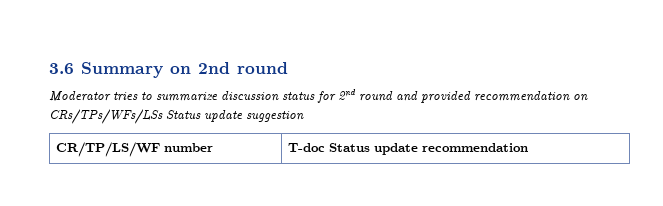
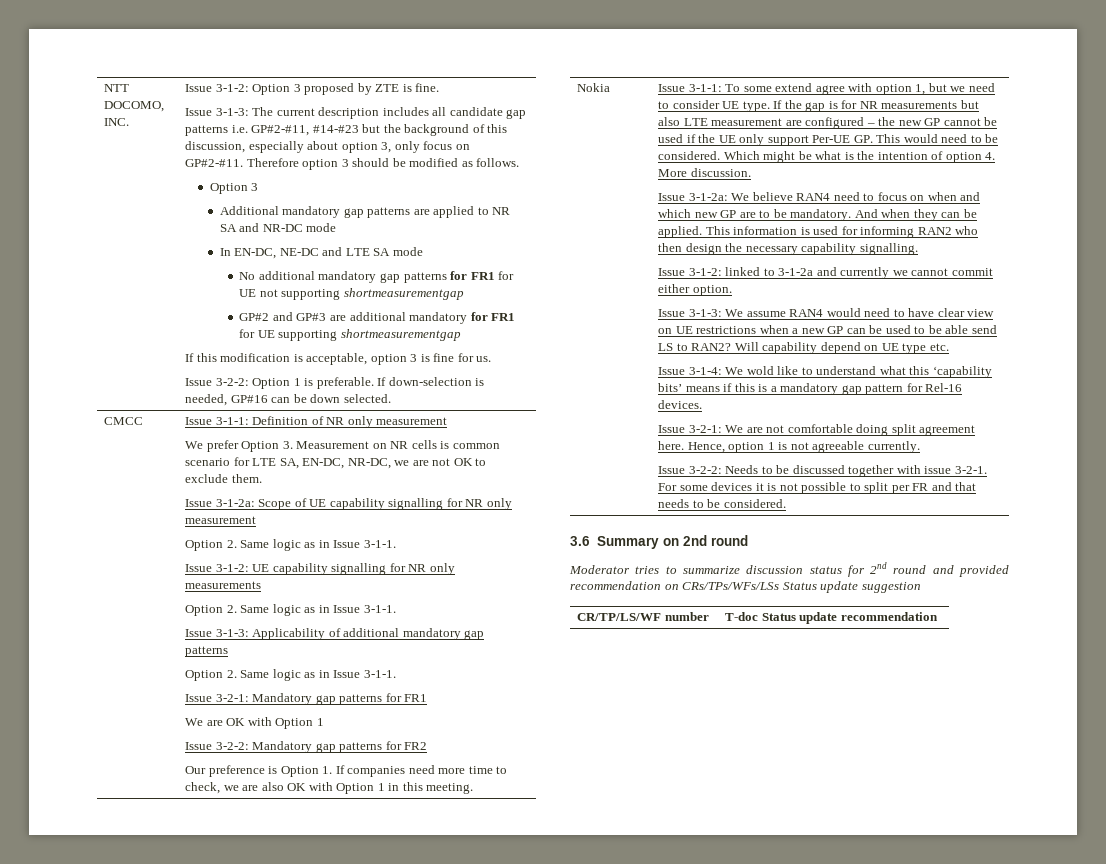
+ NTT DOCOMO, INC. | Issue 3-1-2: Option 3 proposed by ZTE is fine.
+ Issue 3-1-3: The current description includes all candidate gap patterns i.e. GP#2-#11, #14-#23 but the background of this discussion, especially about option 3, only focus on GP#2-#11. Therefore option 3 should be modified as follows.
+ Option 3
+ Additional mandatory gap patterns are applied to NR SA and NR-DC mode
+ In EN-DC, NE-DC and LTE SA mode
+ No additional mandatory gap patterns for FR1 for UE not supporting shortmeasurementgap
+ GP#2 and GP#3 are additional mandatory for FR1 for UE supporting shortmeasurementgap
+ If this modification is acceptable, option 3 is fine for us.
+ Issue 3-2-2: Option 1 is preferable. If down-selection is needed, GP#16 can be down selected.
+ CMCC | Issue 3-1-1: Definition of NR only measurement
+ We prefer Option 3. Measurement on NR cells is common scenario for LTE SA, EN-DC, NR-DC, we are not OK to exclude them.
+ Issue 3-1-2a: Scope of UE capability signalling for NR only measurement
+ Option 2. Same logic as in Issue 3-1-1.
+ Issue 3-1-2: UE capability signalling for NR only measurements
+ Option 2. Same logic as in Issue 3-1-1.
+ Issue 3-1-3: Applicability of additional mandatory gap patterns
+ Option 2. Same logic as in Issue 3-1-1.
+ Issue 3-2-1: Mandatory gap patterns for FR1
+ We are OK with Option 1
+ Issue 3-2-2: Mandatory gap patterns for FR2
+ Our preference is Option 1. If companies need more time to check, we are also OK with Option 1 in this meeting.
+ Nokia | Issue 3-1-1: To some extend agree with option 1, but we need to consider UE type. If the gap is for NR measurements but also LTE measurement are configured – the new GP cannot be used if the UE only support Per-UE GP. This would need to be considered. Which might be what is the intention of option 4. More discussion.
+ Issue 3-1-2a: We believe RAN4 need to focus on when and which new GP are to be mandatory. And when they can be applied. This information is used for informing RAN2 who then design the necessary capability signalling.
+ Issue 3-1-2: linked to 3-1-2a and currently we cannot commit either option.
+ Issue 3-1-3: We assume RAN4 would need to have clear view on UE restrictions when a new GP can be used to be able send LS to RAN2? Will capability depend on UE type etc.
+ Issue 3-1-4: We wold like to understand what this ‘capability bits’ means if this is a mandatory gap pattern for Rel-16 devices.
+ Issue 3-2-1: We are not comfortable doing split agreement here. Hence, option 1 is not agreeable currently.
+ Issue 3-2-2: Needs to be discussed together with issue 3-2-1. For some devices it is not possible to split per FR and that needs to be considered.

